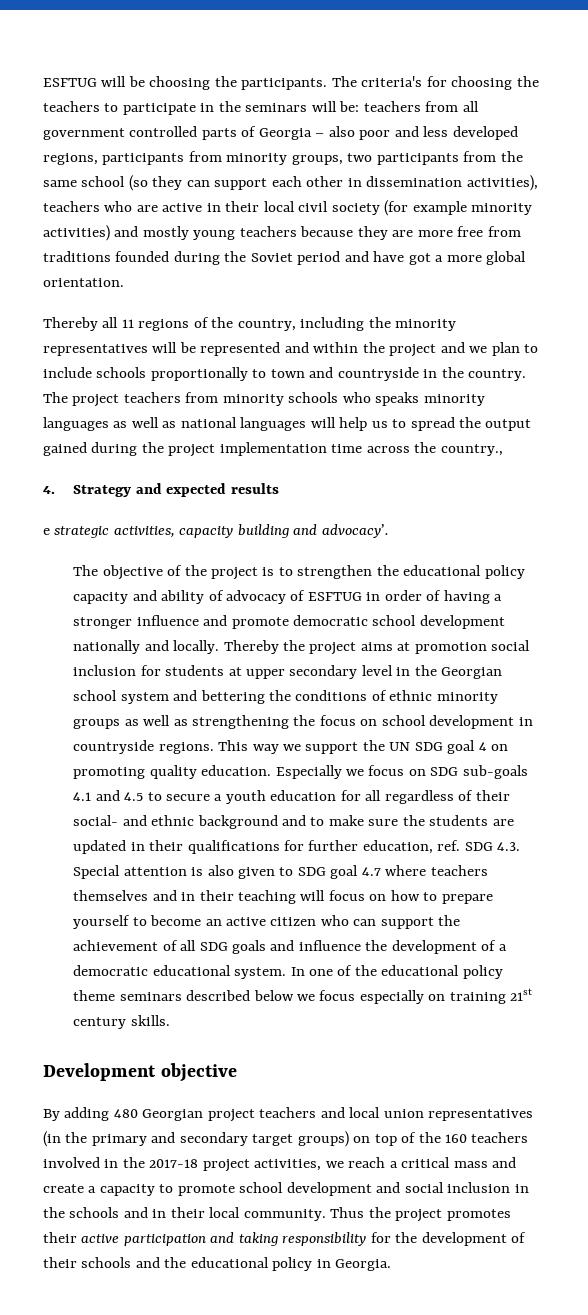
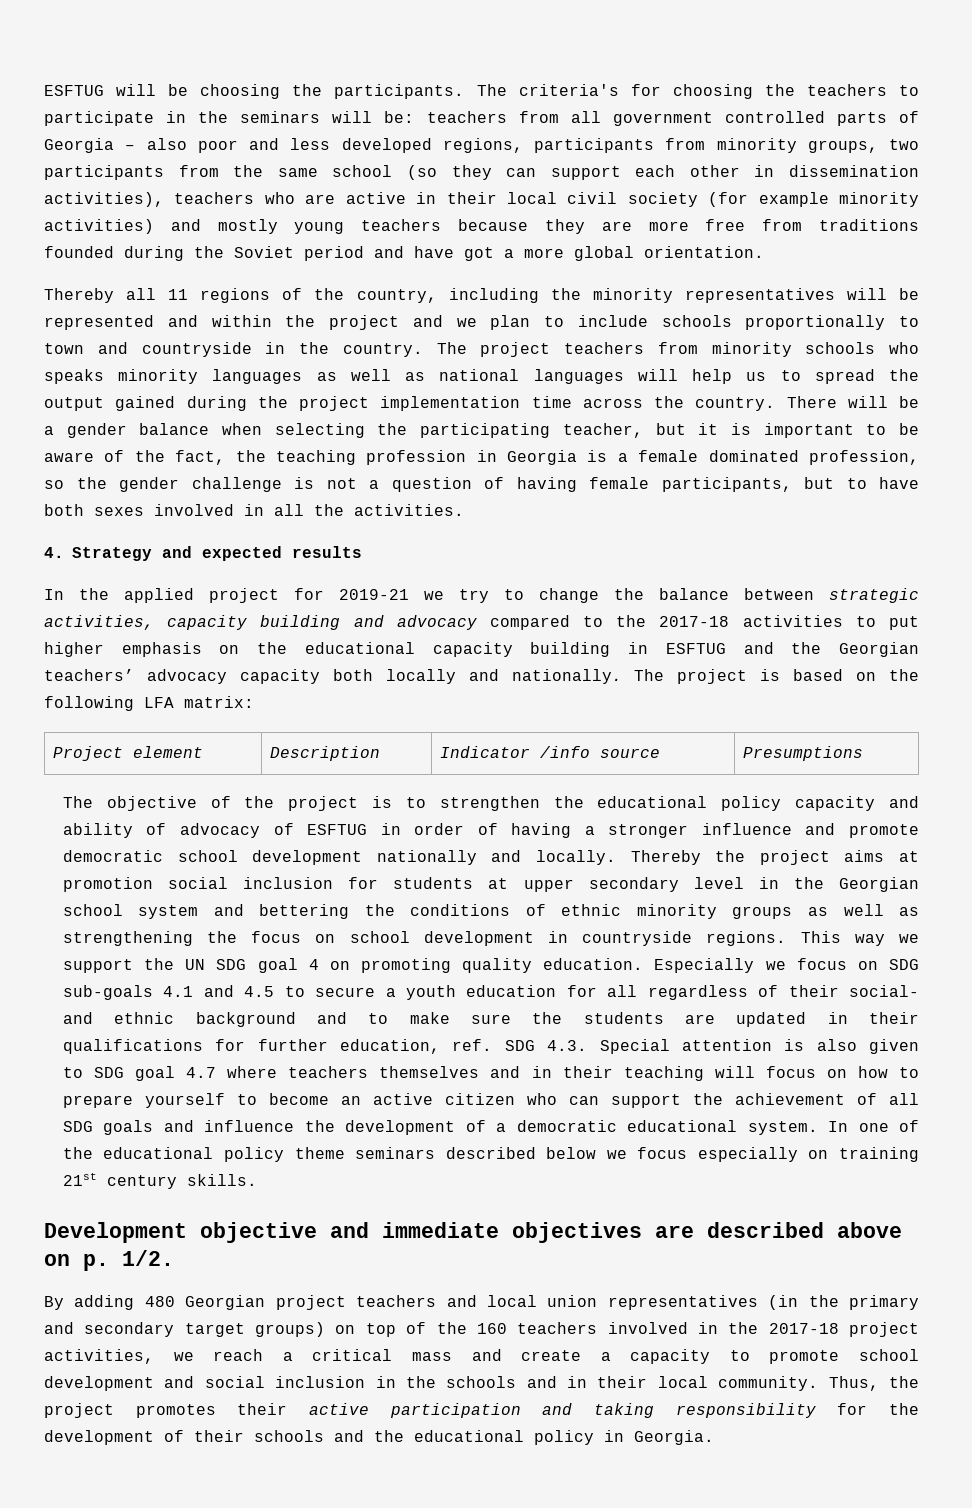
- The project teachers from minority schools who speaks minority languages as well as national languages will help us to spread the output gained during the project implementation time across the country.,
+ The project teachers from minority schools who speaks minority languages as well as national languages will help us to spread the output gained during the project implementation time across the country. There will be a gender balance when selecting the participating teacher, but it is important to be aware of the fact, the teaching profession in Georgia is a female dominated profession, so the gender challenge is not a question of having female participants, but to have both sexes involved in all the activities.
- e strategic activities, capacity building and advocacy’.
+ In the applied project for 2019-21 we try to change the balance between strategic activities, capacity building and advocacy compared to the 2017-18 activities to put higher emphasis on the educational capacity building in ESFTUG and the Georgian teachers’ advocacy capacity both locally and nationally. The project is based on the following LFA matrix:
+ Project element | Description | Indicator /info source | Presumptions
- Development objective
+ Development objective and immediate objectives are described above on p. 1/2.
- Thus the project promotes their active participation and taking responsibility for the development of their schools and the educational policy in Georgia.
+ Thus, the project promotes their active participation and taking responsibility for the development of their schools and the educational policy in Georgia.

